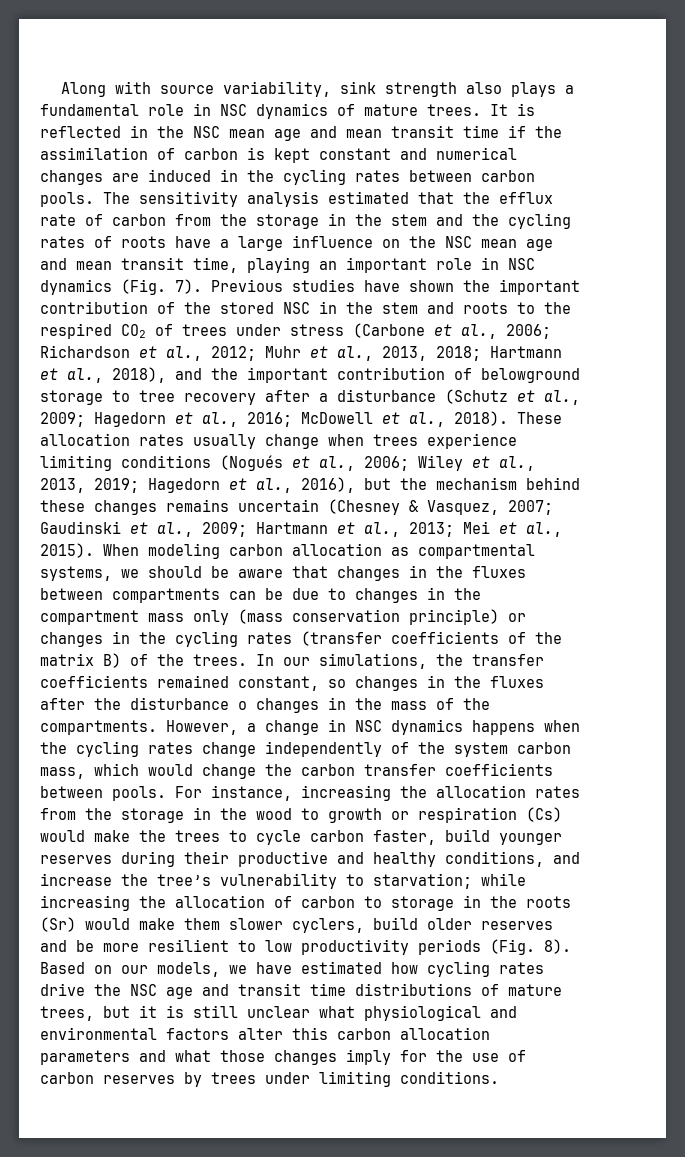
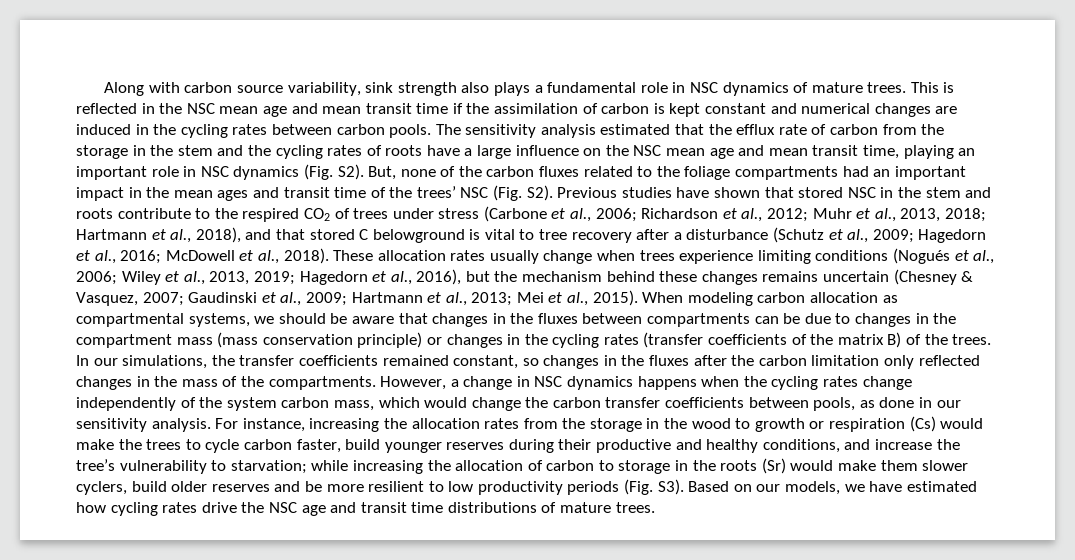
- Along with source variability, sink strength also plays a fundamental role in NSC dynamics of mature trees.
+ Along with carbon source variability, sink strength also plays a fundamental role in NSC dynamics of mature trees.
- It is reflected in the NSC mean age and mean transit time if the assimilation of carbon is kept constant and numerical changes are induced in the cycling rates between carbon pools.
+ This is reflected in the NSC mean age and mean transit time if the assimilation of carbon is kept constant and numerical changes are induced in the cycling rates between carbon pools.
- The sensitivity analysis estimated that the efflux rate of carbon from the storage in the stem and the cycling rates of roots have a large influence on the NSC mean age and mean transit time, playing an important role in NSC dynamics (Fig. 7). Previous studies have shown the important contribution of the stored NSC in the stem and roots to the respired CO2 of trees under stress (Carbone et al., 2006;
+ The sensitivity analysis estimated that the efflux rate of carbon from the storage in the stem and the cycling rates of roots have a large influence on the NSC mean age and mean transit time, playing an important role in NSC dynamics (Fig. S2). But, none of the carbon fluxes related to the foliage compartments had an important impact in the mean ages and transit time of the trees’ NSC (Fig. S2). Previous studies have shown that stored NSC in the stem and roots contribute to the respired CO2 of trees under stress (Carbone et al., 2006;
- Hartmann et al., 2018), and the important contribution of belowground storage to tree recovery after a disturbance (Schutz et al., 2009;
+ Hartmann et al., 2018), and that stored C belowground is vital to tree recovery after a disturbance (Schutz et al., 2009;
- When modeling carbon allocation as compartmental systems, we should be aware that changes in the fluxes between compartments can be due to changes in the compartment mass only (mass conservation principle) or changes in the cycling rates (transfer coefficients of the matrix B) of the trees.
+ When modeling carbon allocation as compartmental systems, we should be aware that changes in the fluxes between compartments can be due to changes in the compartment mass (mass conservation principle) or changes in the cycling rates (transfer coefficients of the matrix B) of the trees.
- In our simulations, the transfer coefficients remained constant, so changes in the fluxes after the disturbance o changes in the mass of the compartments.
+ In our simulations, the transfer coefficients remained constant, so changes in the fluxes after the carbon limitation only reflected changes in the mass of the compartments.
- However, a change in NSC dynamics happens when the cycling rates change independently of the system carbon mass, which would change the carbon transfer coefficients between pools.
+ However, a change in NSC dynamics happens when the cycling rates change independently of the system carbon mass, which would change the carbon transfer coefficients between pools, as done in our sensitivity analysis.
- while increasing the allocation of carbon to storage in the roots (Sr) would make them slower cyclers, build older reserves and be more resilient to low productivity periods (Fig. 8). Based on our models, we have estimated how cycling rates drive the NSC age and transit time distributions of mature trees, but it is still unclear what physiological and environmental factors alter this carbon allocation parameters and what those changes imply for the use of carbon reserves by trees under limiting conditions.
+ while increasing the allocation of carbon to storage in the roots (Sr) would make them slower cyclers, build older reserves and be more resilient to low productivity periods (Fig. S3). Based on our models, we have estimated how cycling rates drive the NSC age and transit time distributions of mature trees.

